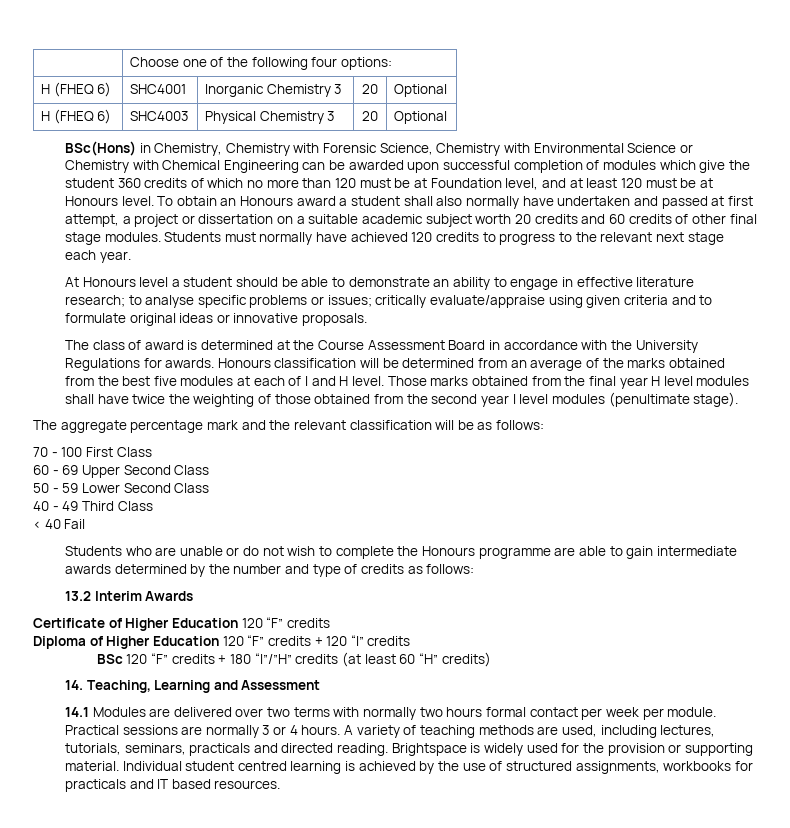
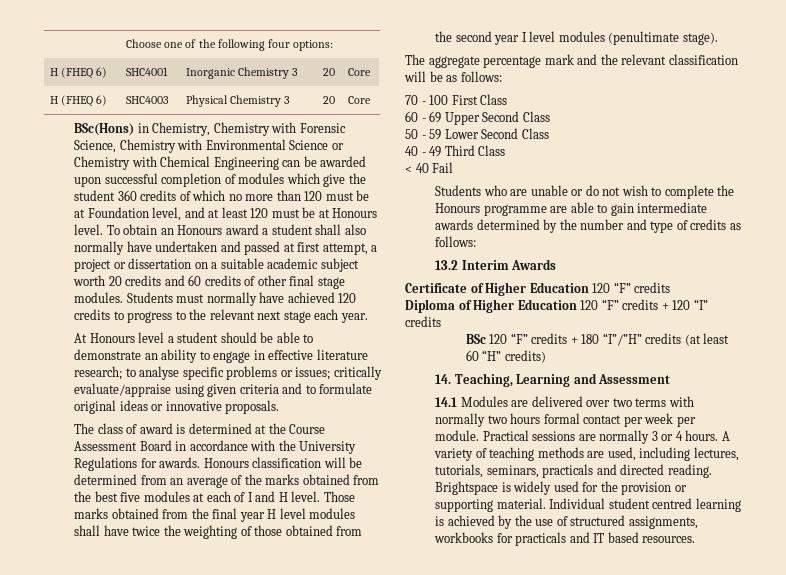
- H (FHEQ 6) | SHC4001 | Inorganic Chemistry 3 | 20 | Optional
+ H (FHEQ 6) | SHC4001 | Inorganic Chemistry 3 | 20 | Core
- H (FHEQ 6) | SHC4003 | Physical Chemistry 3 | 20 | Optional
+ H (FHEQ 6) | SHC4003 | Physical Chemistry 3 | 20 | Core

